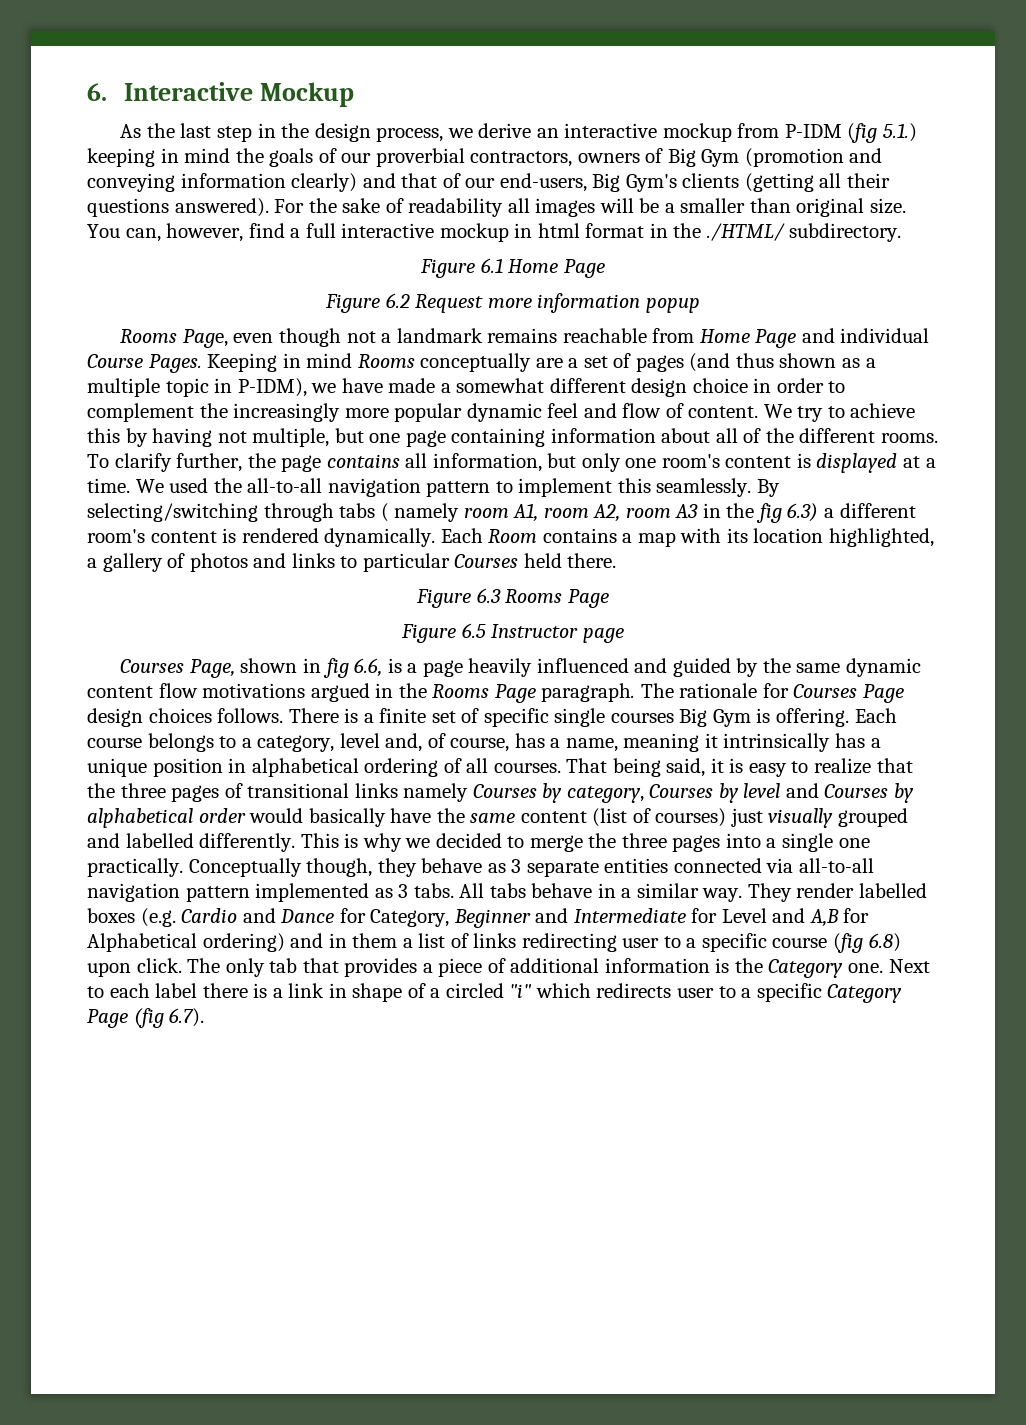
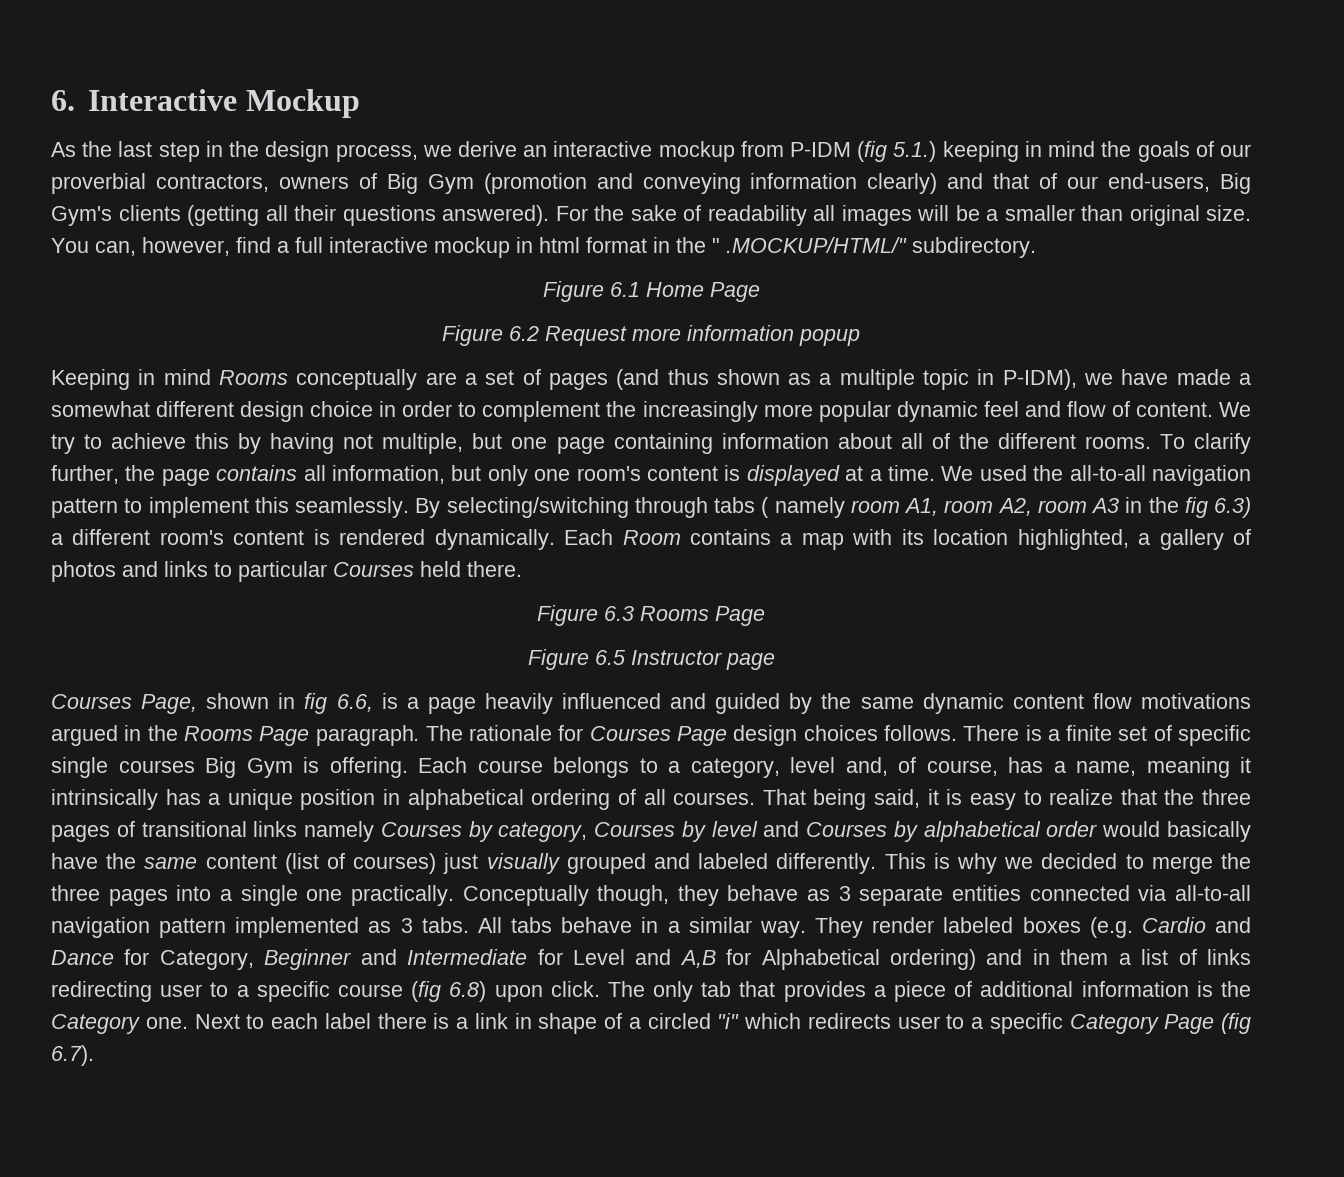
- You can, however, find a full interactive mockup in html format in the ./HTML/ subdirectory.
+ You can, however, find a full interactive mockup in html format in the " .MOCKUP/HTML/" subdirectory.
- Rooms Page, even though not a landmark remains reachable from Home Page and individual Course Pages.
- That being said, it is easy to realize that the three pages of transitional links namely Courses by category, Courses by level and Courses by alphabetical order would basically have the same content (list of courses) just visually grouped and labelled differently.
+ That being said, it is easy to realize that the three pages of transitional links namely Courses by category, Courses by level and Courses by alphabetical order would basically have the same content (list of courses) just visually grouped and labeled differently.
- They render labelled boxes (e.g. Cardio and Dance for Category, Beginner and Intermediate for Level and A,B for Alphabetical ordering) and in them a list of links redirecting user to a specific course (fig 6.8) upon click.
+ They render labeled boxes (e.g. Cardio and Dance for Category, Beginner and Intermediate for Level and A,B for Alphabetical ordering) and in them a list of links redirecting user to a specific course (fig 6.8) upon click.

